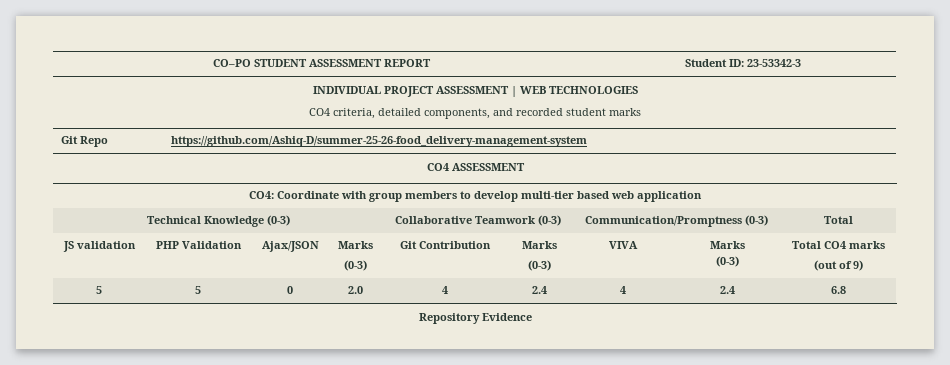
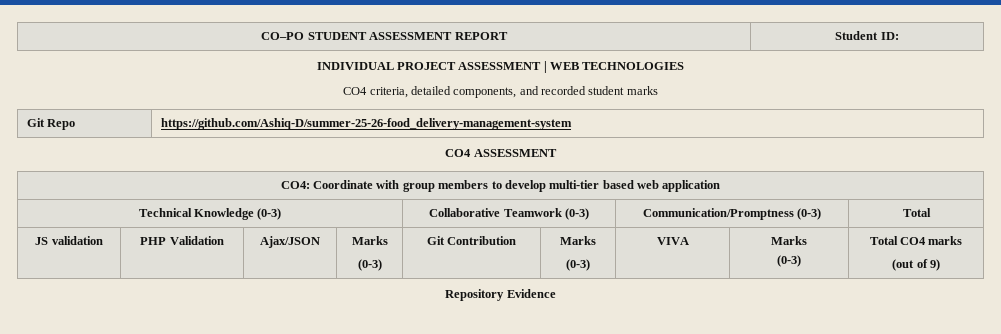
- CO–PO STUDENT ASSESSMENT REPORT | Student ID: 23-53342-3
+ CO–PO STUDENT ASSESSMENT REPORT | Student ID:
- 5 | 5 | 0 | 2.0 | 4 | 2.4 | 4 | 2.4 | 6.8

